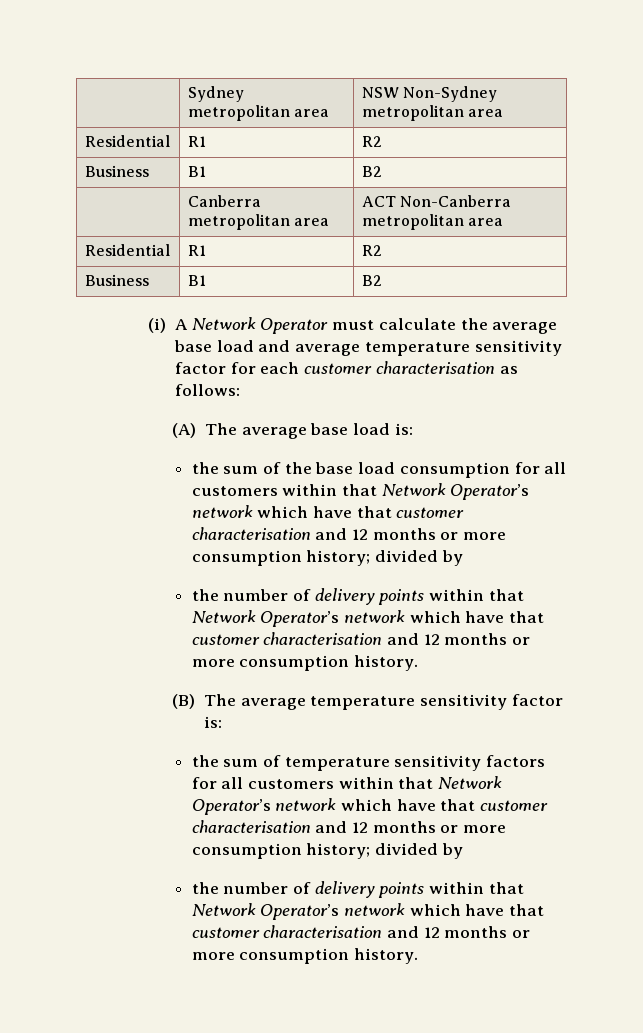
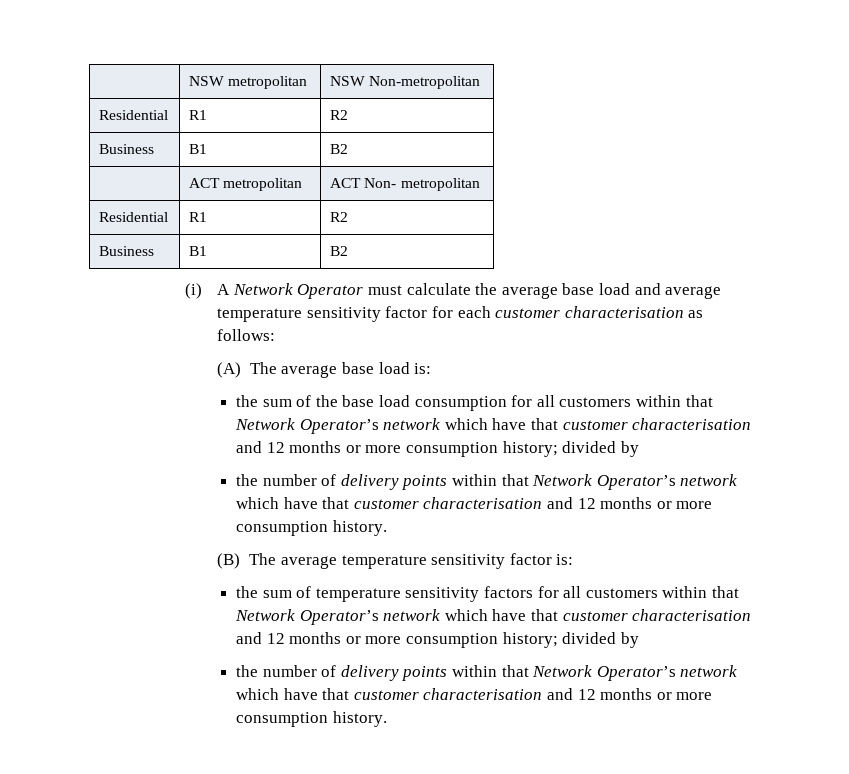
- | Sydney metropolitan area | NSW Non-Sydney metropolitan area
+ | NSW metropolitan | NSW Non-metropolitan
- | Canberra metropolitan area | ACT Non-Canberra metropolitan area
+ | ACT metropolitan | ACT Non- metropolitan

